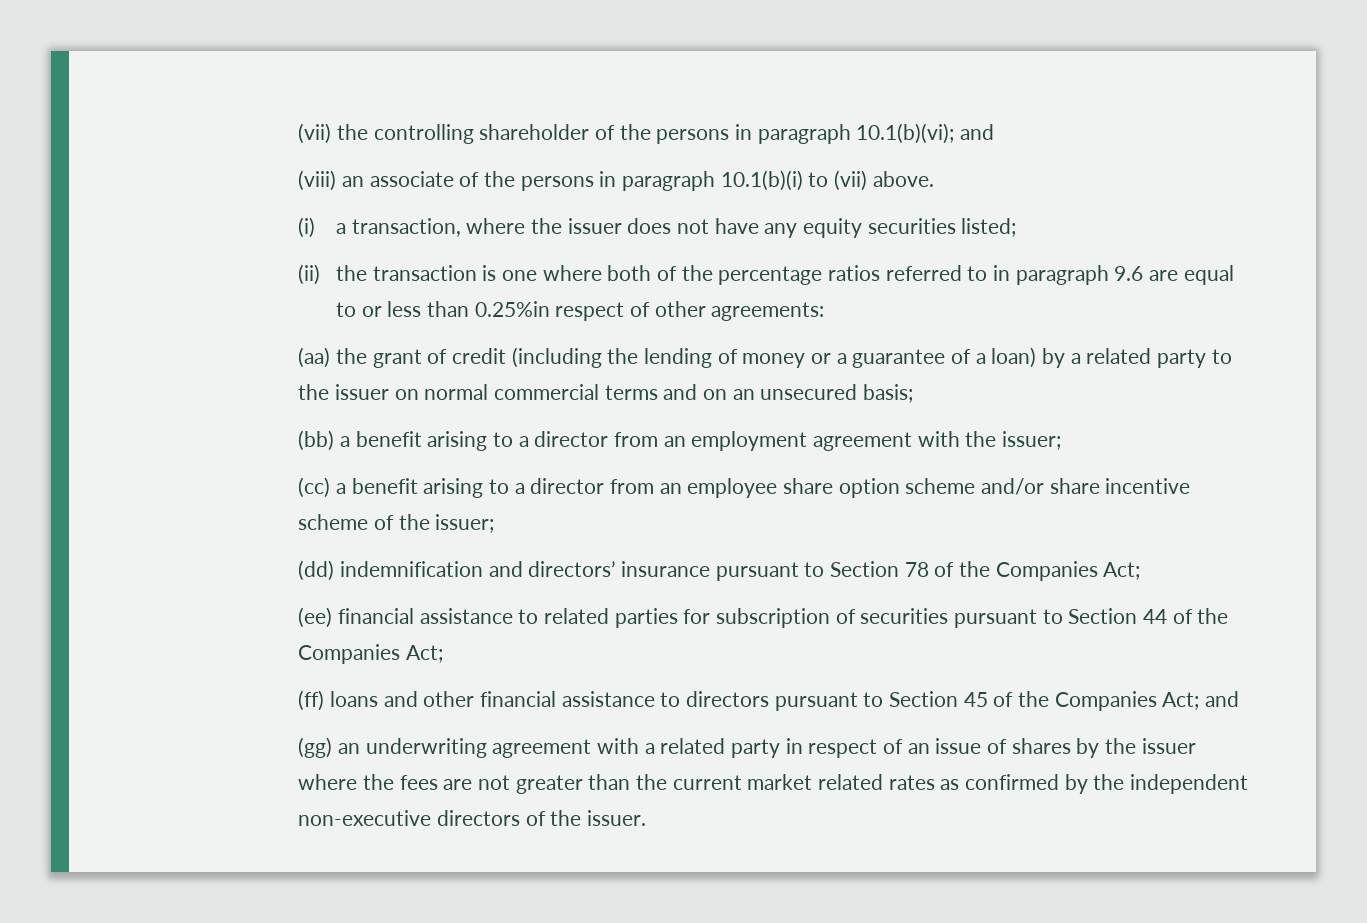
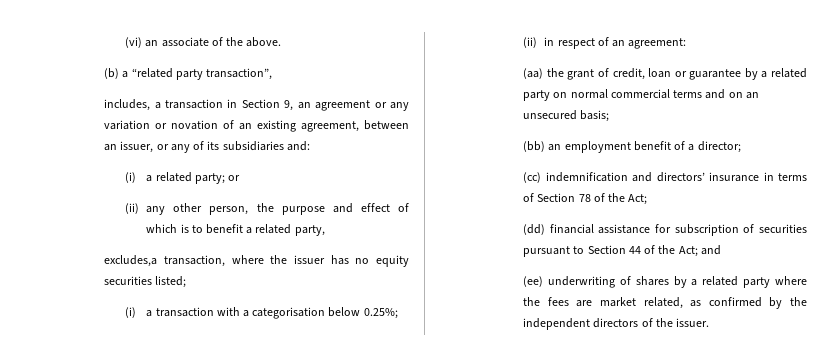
- (vii) the controlling shareholder of the persons in paragraph 10.1(b)(vi); and
- (viii) an associate of the persons in paragraph 10.1(b)(i) to (vii) above.
- (i) a transaction, where the issuer does not have any equity securities listed;
- (ii) the transaction is one where both of the percentage ratios referred to in paragraph 9.6 are equal to or less than 0.25%in respect of other agreements:
- (aa) the grant of credit (including the lending of money or a guarantee of a loan) by a related party to the issuer on normal commercial terms and on an unsecured basis;
+ (vi) an associate of the above.
+ (b) a “related party transaction”,
+ includes, a transaction in Section 9, an agreement or any variation or novation of an existing agreement, between an issuer, or any of its subsidiaries and:
+ (i) a related party; or
+ (ii) any other person, the purpose and effect of which is to benefit a related party,
+ excludes,a transaction, where the issuer has no equity securities listed;
+ (i) a transaction with a categorisation below 0.25%;
+ (ii) in respect of an agreement:
+ (aa) the grant of credit, loan or guarantee by a related party on normal commercial terms and on an unsecured basis;
- (bb) a benefit arising to a director from an employment agreement with the issuer;
- (cc) a benefit arising to a director from an employee share option scheme and/or share incentive scheme of the issuer;
- (dd) indemnification and directors’ insurance pursuant to Section 78 of the Companies Act;
- (ee) financial assistance to related parties for subscription of securities pursuant to Section 44 of the Companies Act;
- (ff) loans and other financial assistance to directors pursuant to Section 45 of the Companies Act; and
- (gg) an underwriting agreement with a related party in respect of an issue of shares by the issuer where the fees are not greater than the current market related rates as confirmed by the independent non-executive directors of the issuer.
+ (bb) an employment benefit of a director;
+ (cc) indemnification and directors’ insurance in terms of Section 78 of the Act;
+ (dd) financial assistance for subscription of securities pursuant to Section 44 of the Act; and
+ (ee) underwriting of shares by a related party where the fees are market related, as confirmed by the independent directors of the issuer.

